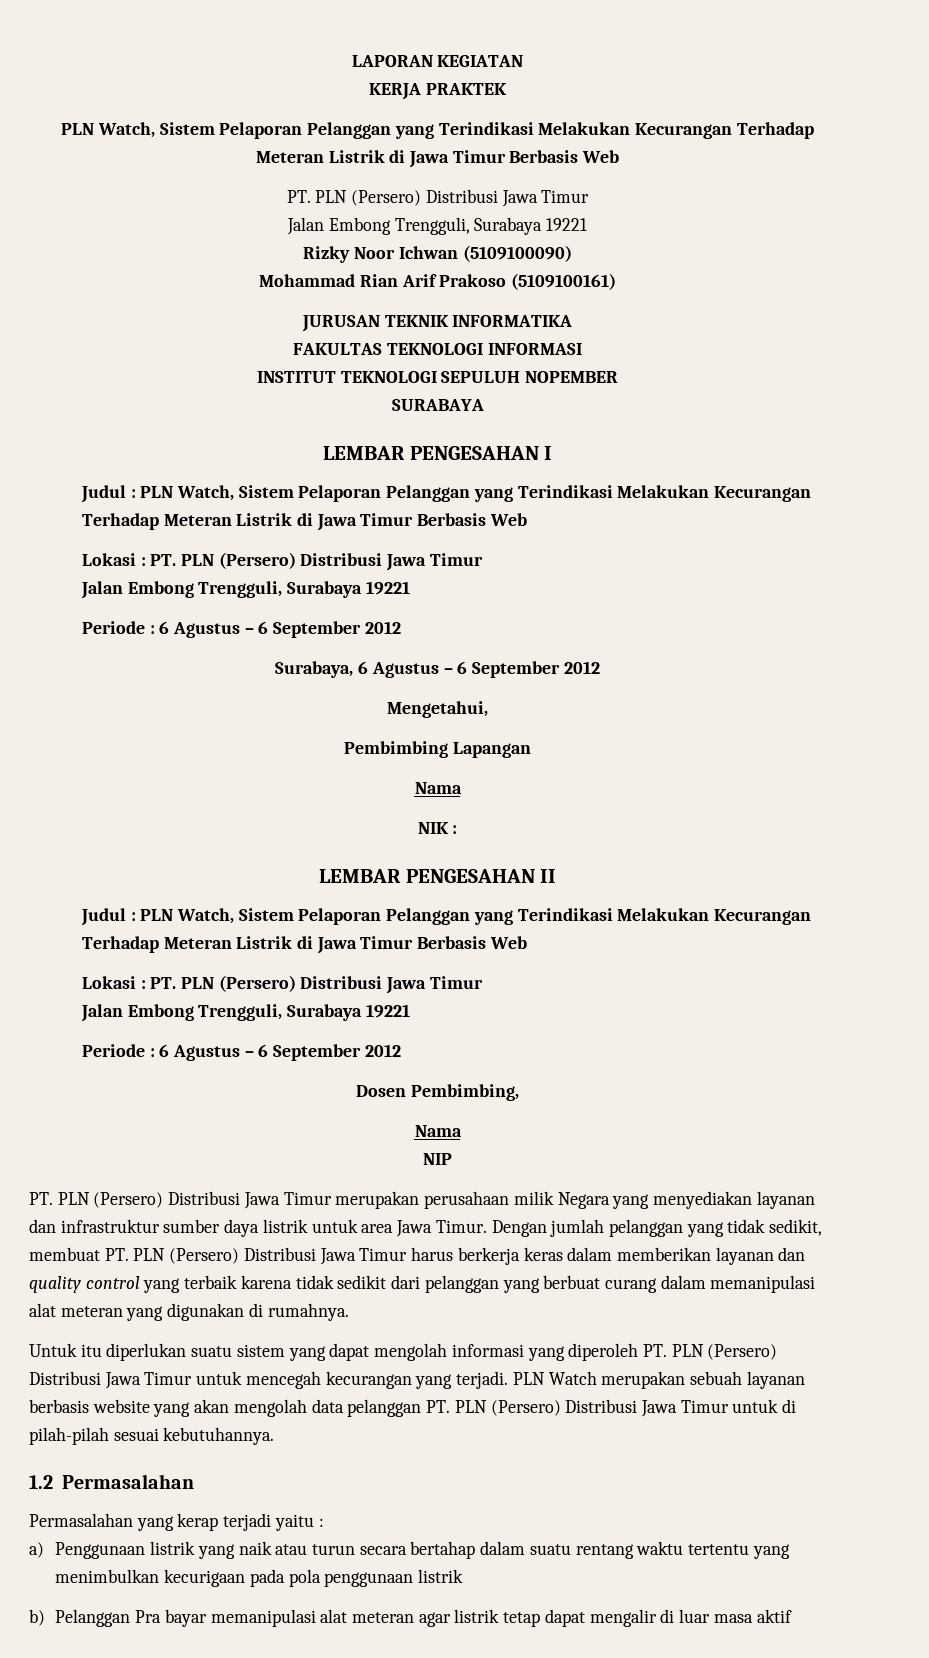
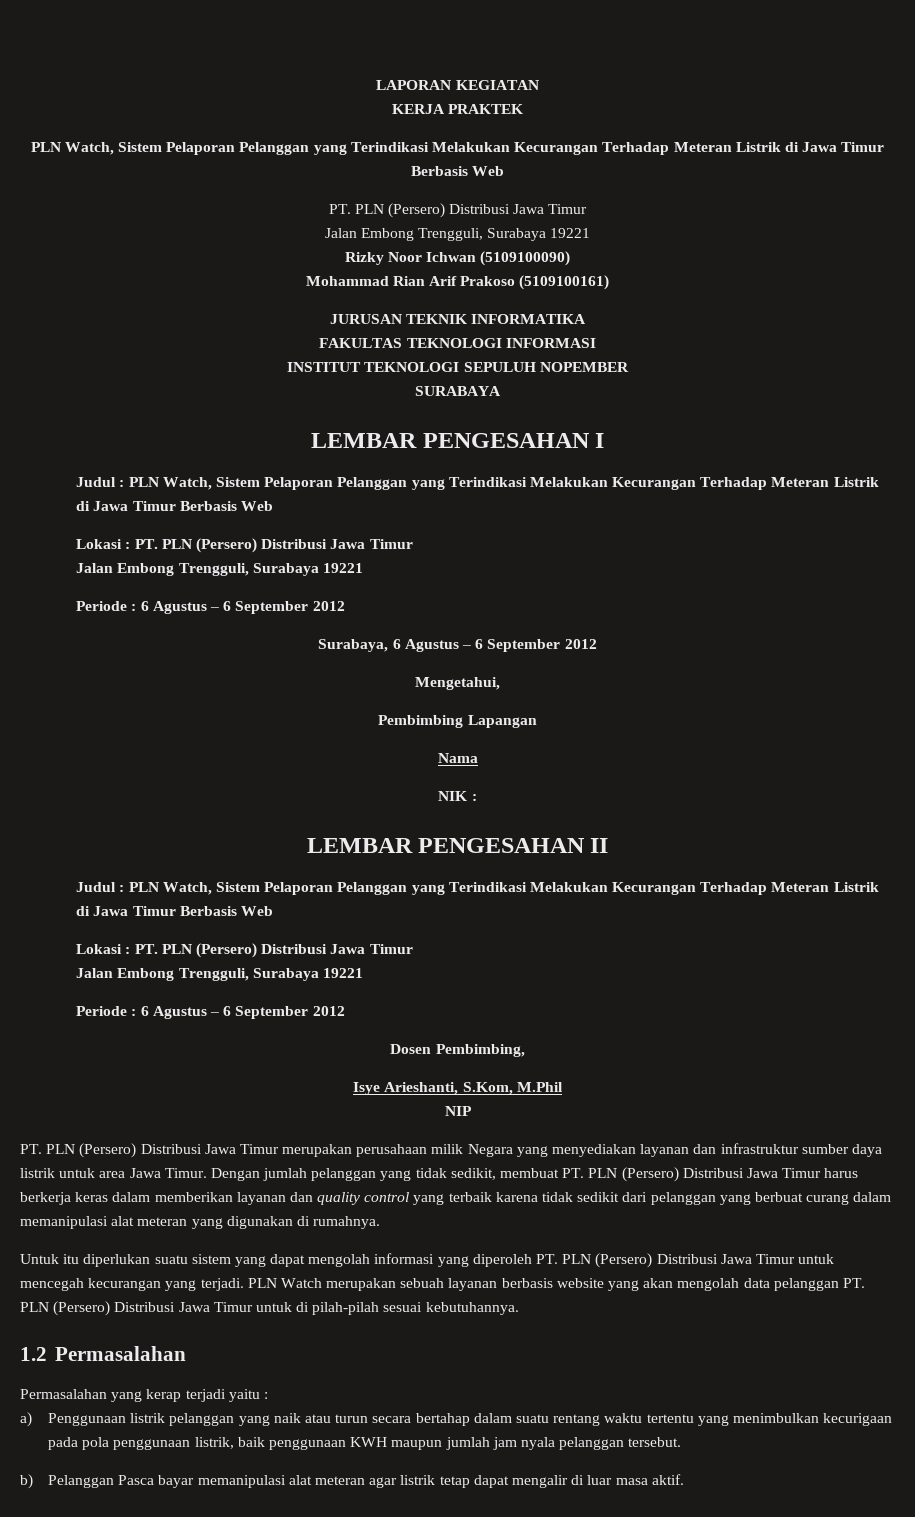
  Dosen Pembimbing,
- Nama
+ Isye Arieshanti, S.Kom, M.Phil
- a) Penggunaan listrik yang naik atau turun secara bertahap dalam suatu rentang waktu tertentu yang menimbulkan kecurigaan pada pola penggunaan listrik
+ a) Penggunaan listrik pelanggan yang naik atau turun secara bertahap dalam suatu rentang waktu tertentu yang menimbulkan kecurigaan pada pola penggunaan listrik, baik penggunaan KWH maupun jumlah jam nyala pelanggan tersebut.
- b) Pelanggan Pra bayar memanipulasi alat meteran agar listrik tetap dapat mengalir di luar masa aktif
+ b) Pelanggan Pasca bayar memanipulasi alat meteran agar listrik tetap dapat mengalir di luar masa aktif.

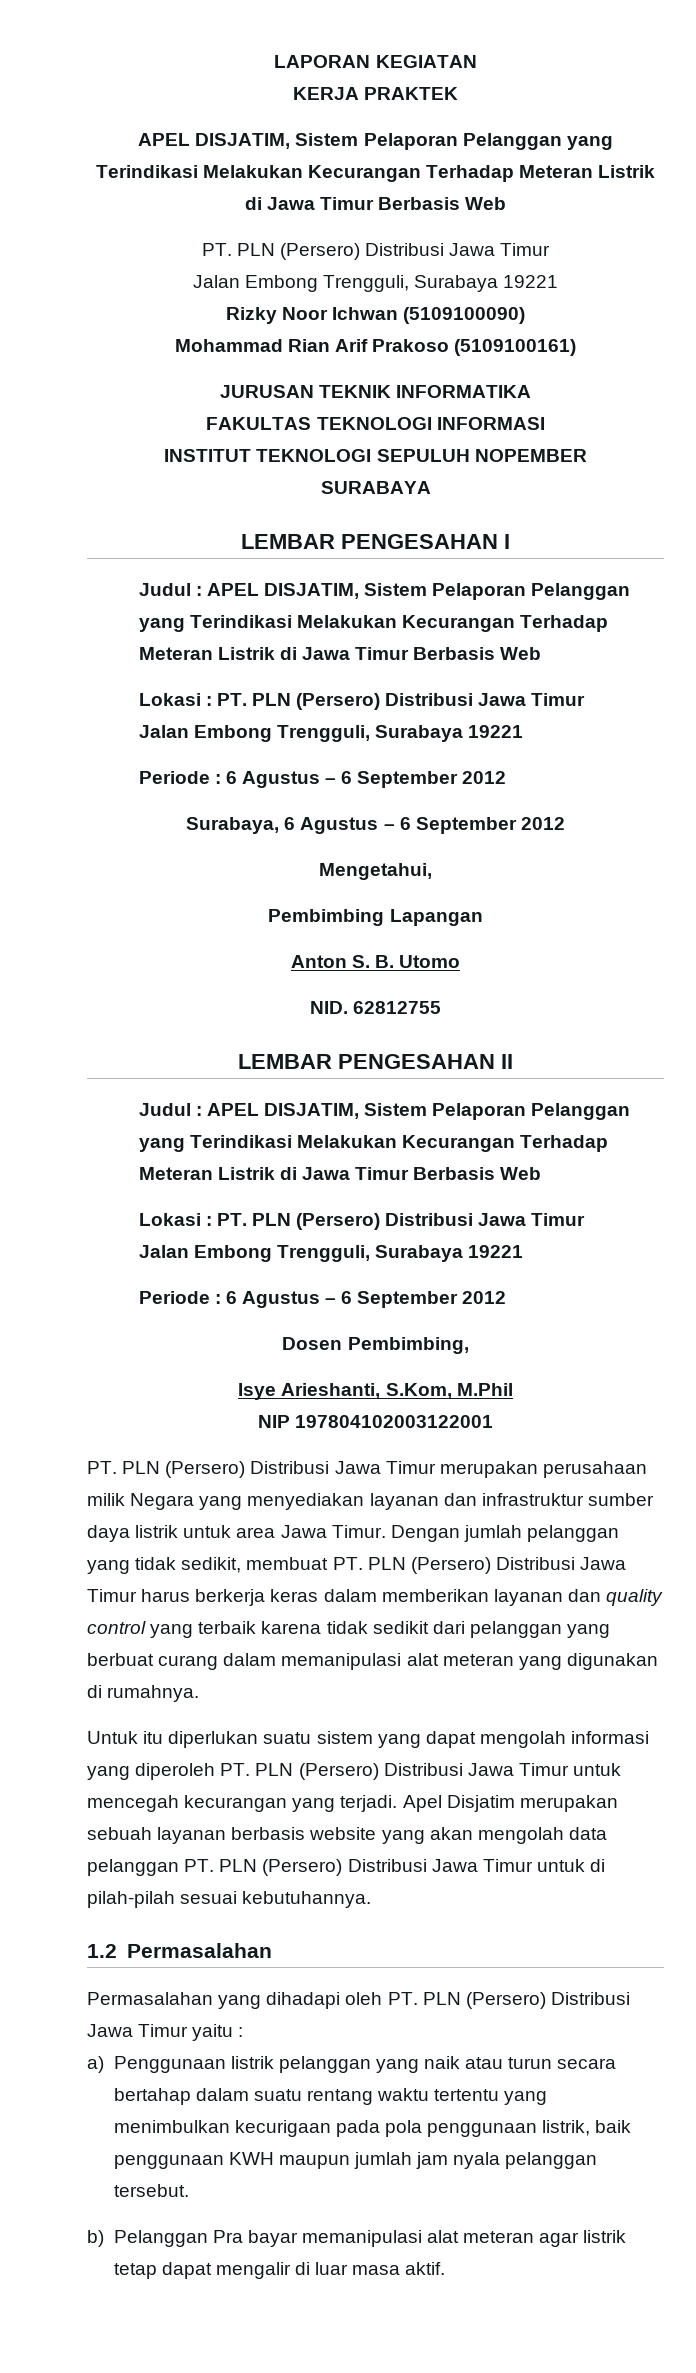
  KERJA PRAKTEK
- PLN Watch, Sistem Pelaporan Pelanggan yang Terindikasi Melakukan Kecurangan Terhadap Meteran Listrik di Jawa Timur Berbasis Web
+ APEL DISJATIM, Sistem Pelaporan Pelanggan yang Terindikasi Melakukan Kecurangan Terhadap Meteran Listrik di Jawa Timur Berbasis Web
  LEMBAR PENGESAHAN I
- Judul : PLN Watch, Sistem Pelaporan Pelanggan yang Terindikasi Melakukan Kecurangan Terhadap Meteran Listrik di Jawa Timur Berbasis Web
+ Judul : APEL DISJATIM, Sistem Pelaporan Pelanggan yang Terindikasi Melakukan Kecurangan Terhadap Meteran Listrik di Jawa Timur Berbasis Web
- Nama
- NIK :
+ Anton S. B. Utomo
+ NID. 62812755
  LEMBAR PENGESAHAN II
- Judul : PLN Watch, Sistem Pelaporan Pelanggan yang Terindikasi Melakukan Kecurangan Terhadap Meteran Listrik di Jawa Timur Berbasis Web
+ Judul : APEL DISJATIM, Sistem Pelaporan Pelanggan yang Terindikasi Melakukan Kecurangan Terhadap Meteran Listrik di Jawa Timur Berbasis Web
- NIP
+ NIP 197804102003122001
- PLN Watch merupakan sebuah layanan berbasis website yang akan mengolah data pelanggan PT. PLN (Persero) Distribusi Jawa Timur untuk di pilah-pilah sesuai kebutuhannya.
+ Apel Disjatim merupakan sebuah layanan berbasis website yang akan mengolah data pelanggan PT. PLN (Persero) Distribusi Jawa Timur untuk di pilah-pilah sesuai kebutuhannya.
- Permasalahan yang kerap terjadi yaitu :
+ Permasalahan yang dihadapi oleh PT. PLN (Persero) Distribusi Jawa Timur yaitu :
- b) Pelanggan Pasca bayar memanipulasi alat meteran agar listrik tetap dapat mengalir di luar masa aktif.
+ b) Pelanggan Pra bayar memanipulasi alat meteran agar listrik tetap dapat mengalir di luar masa aktif.

